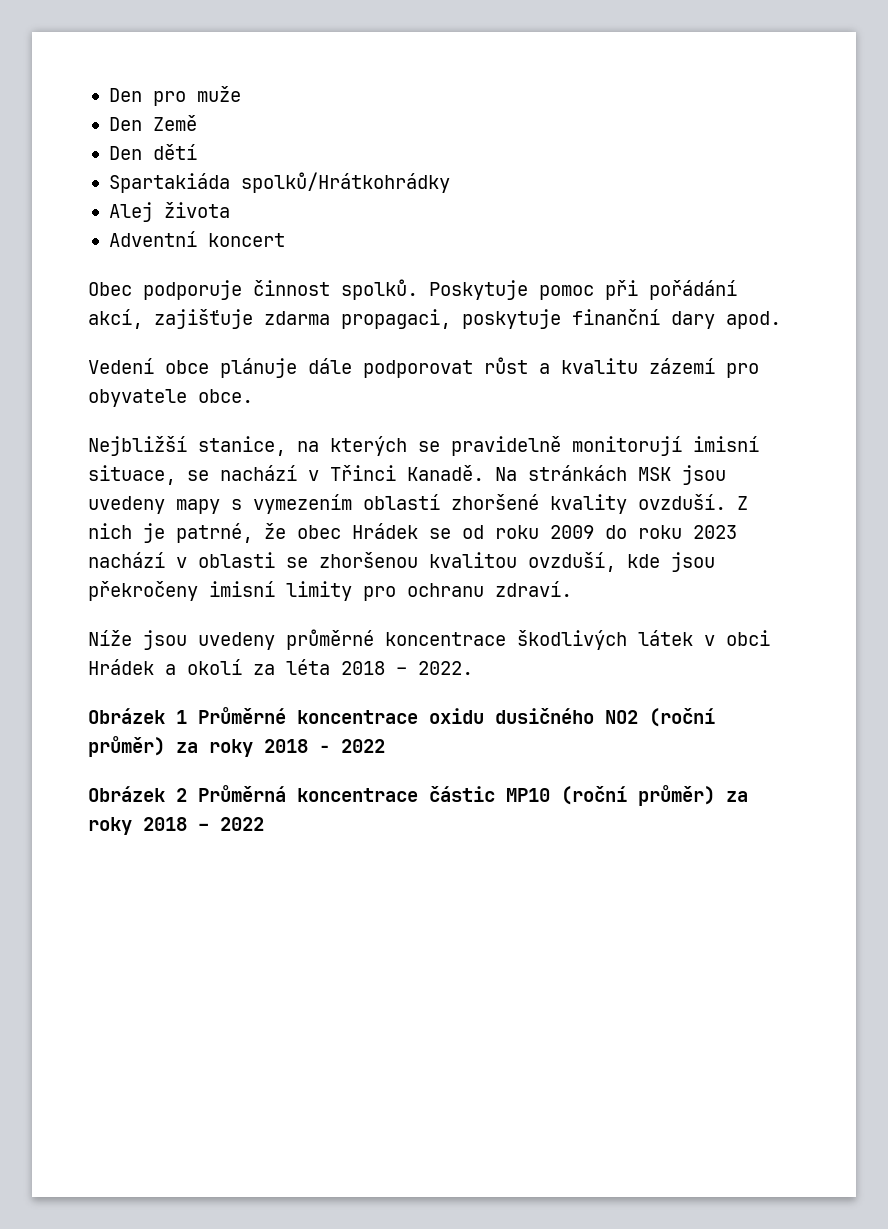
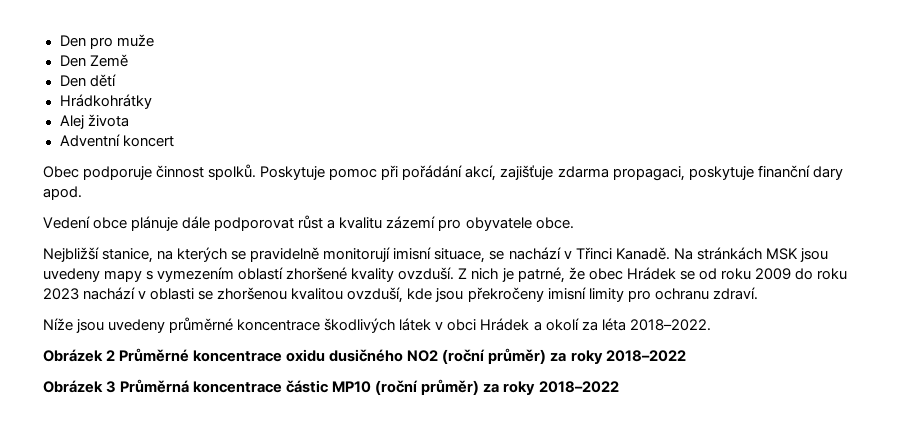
- Spartakiáda spolků/Hrátkohrádky
+ Hrádkohrátky
- Níže jsou uvedeny průměrné koncentrace škodlivých látek v obci Hrádek a okolí za léta 2018 – 2022.
- Obrázek 1 Průměrné koncentrace oxidu dusičného NO2 (roční průměr) za roky 2018 - 2022
- Obrázek 2 Průměrná koncentrace částic MP10 (roční průměr) za roky 2018 – 2022
+ Níže jsou uvedeny průměrné koncentrace škodlivých látek v obci Hrádek a okolí za léta 2018–2022.
+ Obrázek 2 Průměrné koncentrace oxidu dusičného NO2 (roční průměr) za roky 2018–2022
+ Obrázek 3 Průměrná koncentrace částic MP10 (roční průměr) za roky 2018–2022

